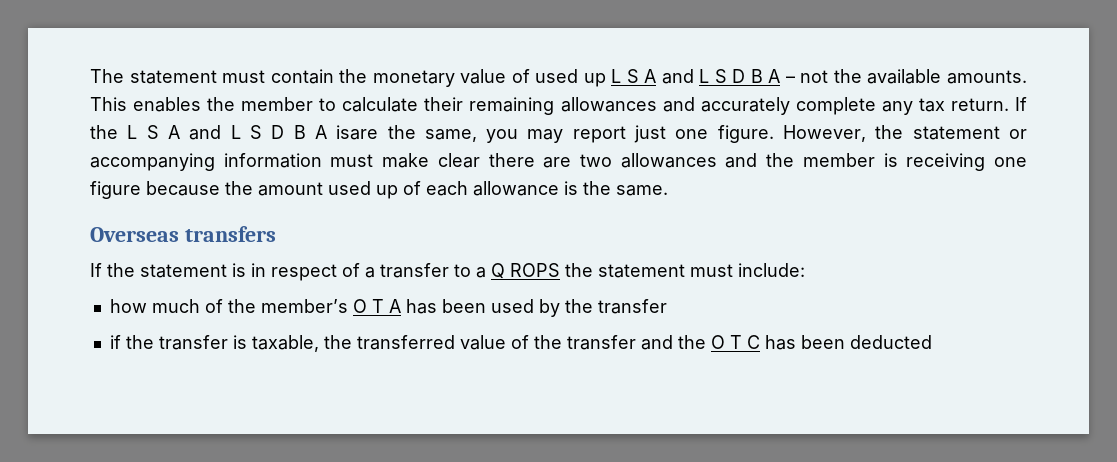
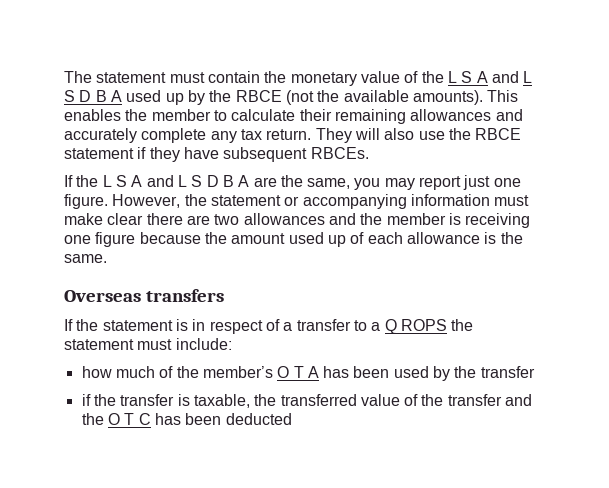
- The statement must contain the monetary value of used up L S A and L S D B A – not the available amounts.
+ The statement must contain the monetary value of the L S A and L S D B A used up by the RBCE (not the available amounts).
- This enables the member to calculate their remaining allowances and accurately complete any tax return. If the L S A and L S D B A isare the same, you may report just one figure.
+ This enables the member to calculate their remaining allowances and accurately complete any tax return. They will also use the RBCE statement if they have subsequent RBCEs.
+ If the L S A and L S D B A are the same, you may report just one figure.

